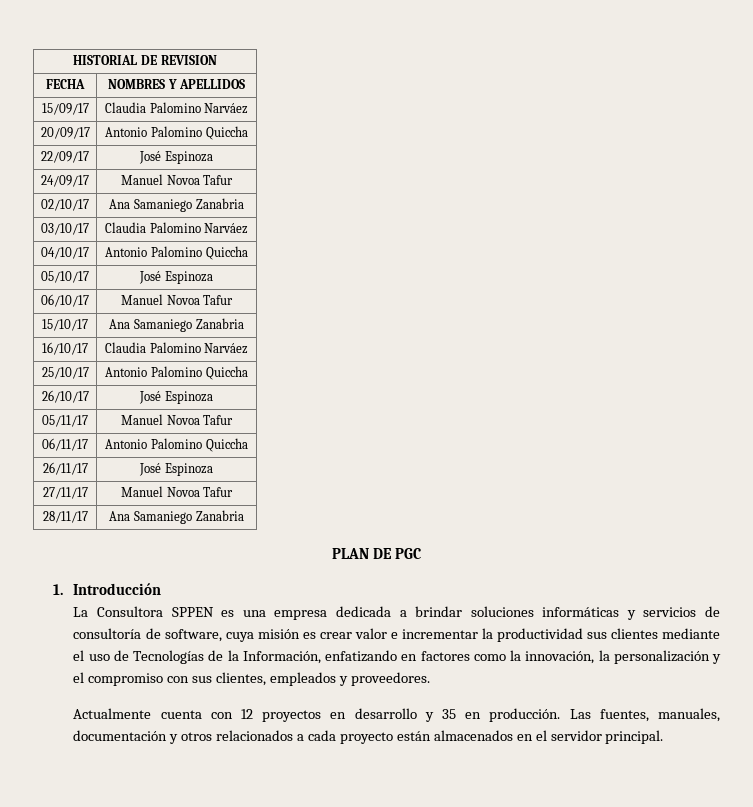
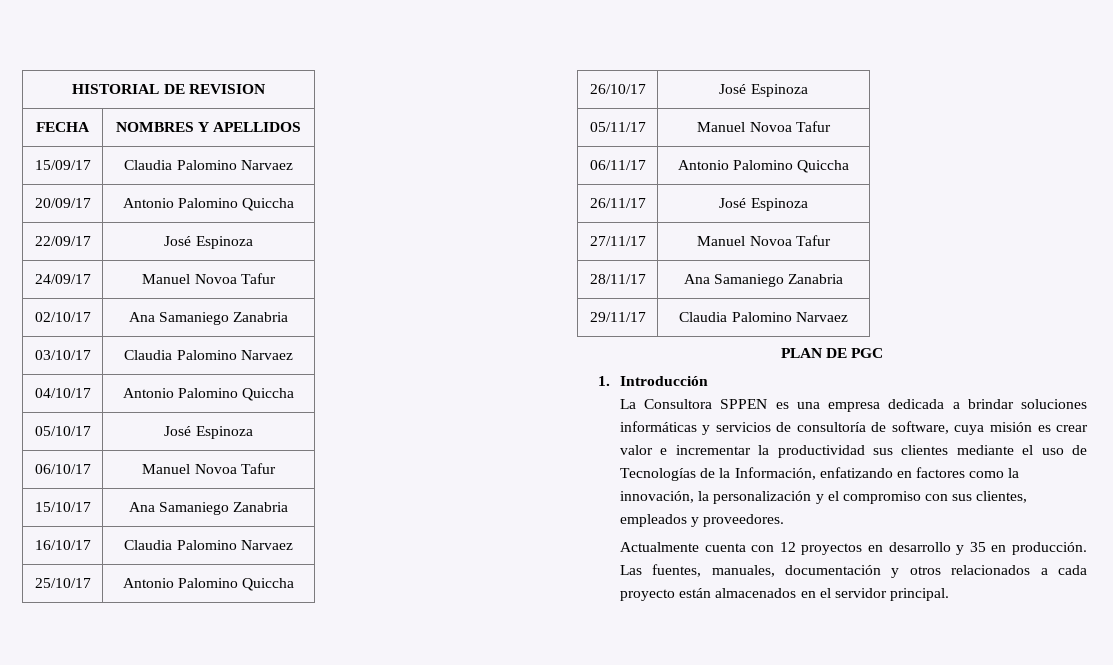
- 15/09/17 | Claudia Palomino Narváez
+ 15/09/17 | Claudia Palomino Narvaez
- 03/10/17 | Claudia Palomino Narváez
+ 03/10/17 | Claudia Palomino Narvaez
- 16/10/17 | Claudia Palomino Narváez
+ 16/10/17 | Claudia Palomino Narvaez
+ 29/11/17 | Claudia Palomino Narvaez

